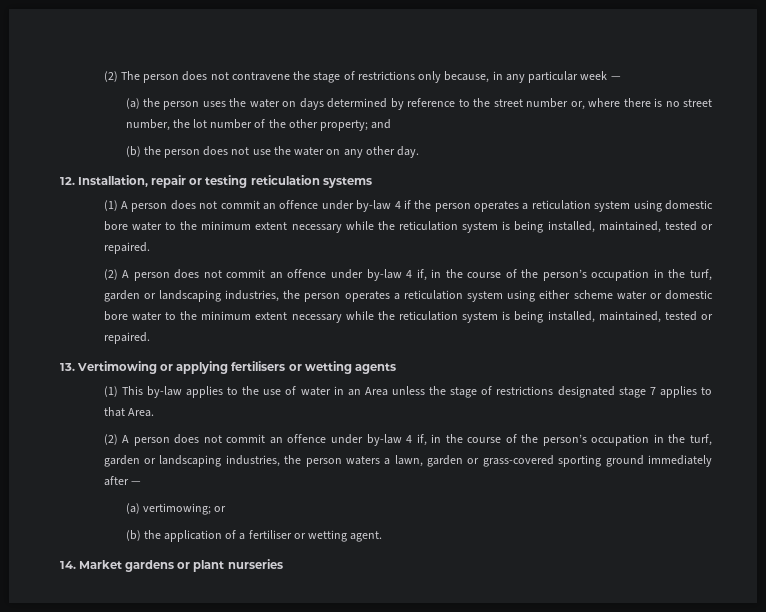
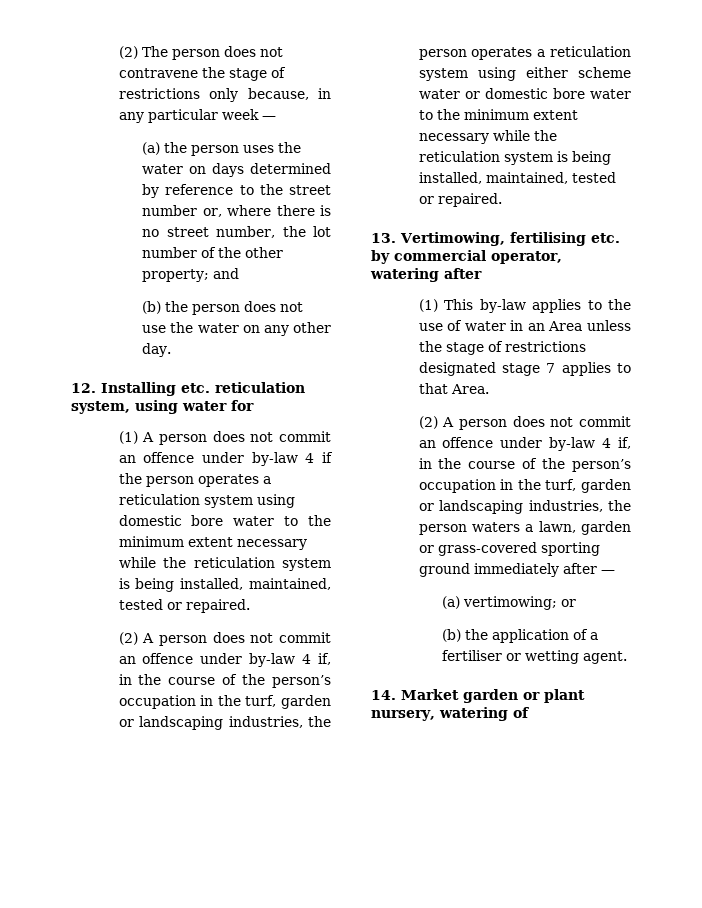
- 12. Installation, repair or testing reticulation systems
+ 12. Installing etc. reticulation system, using water for
- 13. Vertimowing or applying fertilisers or wetting agents
+ 13. Vertimowing, fertilising etc. by commercial operator, watering after
- 14. Market gardens or plant nurseries
+ 14. Market garden or plant nursery, watering of

